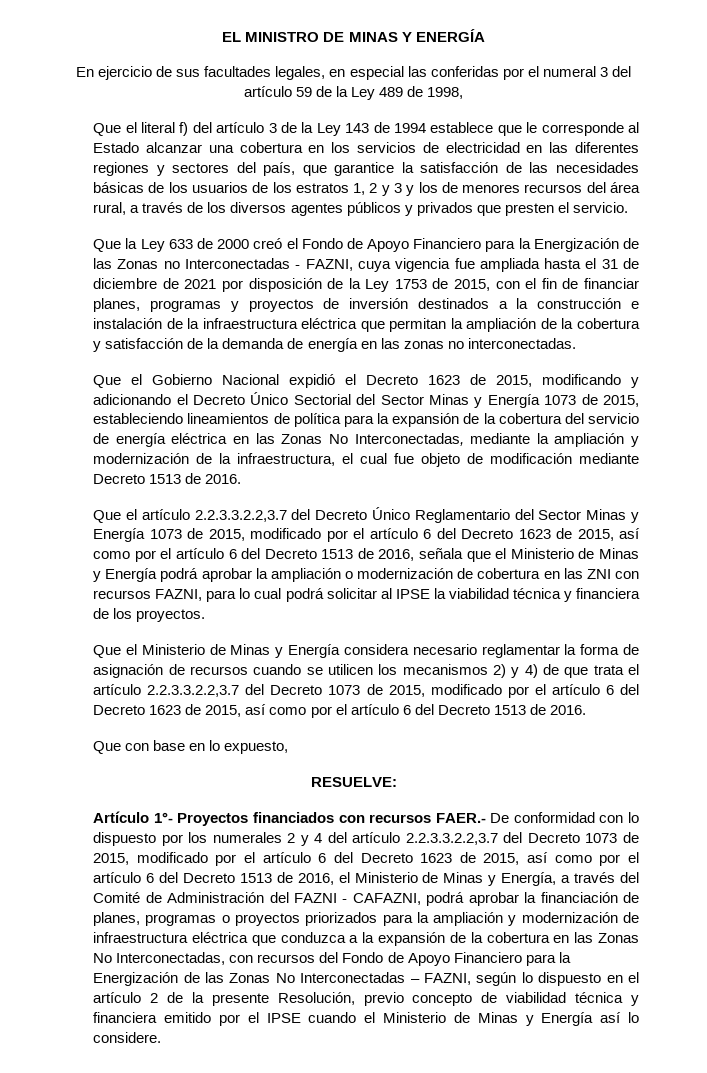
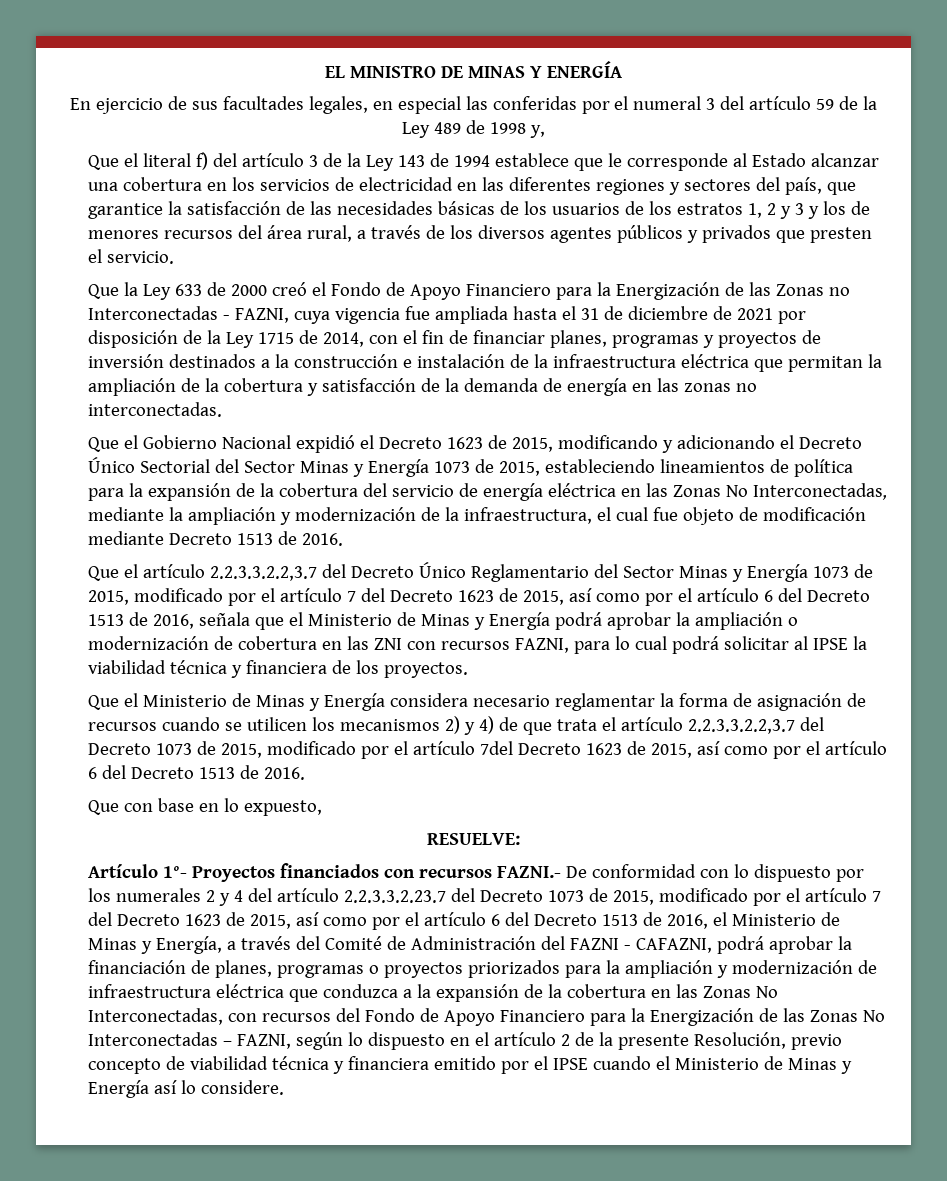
- En ejercicio de sus facultades legales, en especial las conferidas por el numeral 3 del artículo 59 de la Ley 489 de 1998,
+ En ejercicio de sus facultades legales, en especial las conferidas por el numeral 3 del artículo 59 de la Ley 489 de 1998 y,
- Que la Ley 633 de 2000 creó el Fondo de Apoyo Financiero para la Energización de las Zonas no Interconectadas - FAZNI, cuya vigencia fue ampliada hasta el 31 de diciembre de 2021 por disposición de la Ley 1753 de 2015, con el fin de financiar planes, programas y proyectos de inversión destinados a la construcción e instalación de la infraestructura eléctrica que permitan la ampliación de la cobertura y satisfacción de la demanda de energía en las zonas no interconectadas.
+ Que la Ley 633 de 2000 creó el Fondo de Apoyo Financiero para la Energización de las Zonas no Interconectadas - FAZNI, cuya vigencia fue ampliada hasta el 31 de diciembre de 2021 por disposición de la Ley 1715 de 2014, con el fin de financiar planes, programas y proyectos de inversión destinados a la construcción e instalación de la infraestructura eléctrica que permitan la ampliación de la cobertura y satisfacción de la demanda de energía en las zonas no interconectadas.
- Que el artículo 2.2.3.3.2.2,3.7 del Decreto Único Reglamentario del Sector Minas y Energía 1073 de 2015, modificado por el artículo 6 del Decreto 1623 de 2015, así como por el artículo 6 del Decreto 1513 de 2016, señala que el Ministerio de Minas y Energía podrá aprobar la ampliación o modernización de cobertura en las ZNI con recursos FAZNI, para lo cual podrá solicitar al IPSE la viabilidad técnica y financiera de los proyectos.
+ Que el artículo 2.2.3.3.2.2,3.7 del Decreto Único Reglamentario del Sector Minas y Energía 1073 de 2015, modificado por el artículo 7 del Decreto 1623 de 2015, así como por el artículo 6 del Decreto 1513 de 2016, señala que el Ministerio de Minas y Energía podrá aprobar la ampliación o modernización de cobertura en las ZNI con recursos FAZNI, para lo cual podrá solicitar al IPSE la viabilidad técnica y financiera de los proyectos.
- Que el Ministerio de Minas y Energía considera necesario reglamentar la forma de asignación de recursos cuando se utilicen los mecanismos 2) y 4) de que trata el artículo 2.2.3.3.2.2,3.7 del Decreto 1073 de 2015, modificado por el artículo 6 del Decreto 1623 de 2015, así como por el artículo 6 del Decreto 1513 de 2016.
+ Que el Ministerio de Minas y Energía considera necesario reglamentar la forma de asignación de recursos cuando se utilicen los mecanismos 2) y 4) de que trata el artículo 2.2.3.3.2.2,3.7 del Decreto 1073 de 2015, modificado por el artículo 7del Decreto 1623 de 2015, así como por el artículo 6 del Decreto 1513 de 2016.
- Artículo 1°- Proyectos financiados con recursos FAER.- De conformidad con lo dispuesto por los numerales 2 y 4 del artículo 2.2.3.3.2.2,3.7 del Decreto 1073 de 2015, modificado por el artículo 6 del Decreto 1623 de 2015, así como por el artículo 6 del Decreto 1513 de 2016, el Ministerio de Minas y Energía, a través del Comité de Administración del FAZNI - CAFAZNI, podrá aprobar la financiación de planes, programas o proyectos priorizados para la ampliación y modernización de infraestructura eléctrica que conduzca a la expansión de la cobertura en las Zonas No Interconectadas, con recursos del Fondo de Apoyo Financiero para la Energización de las Zonas No Interconectadas – FAZNI, según lo dispuesto en el artículo 2 de la presente Resolución, previo concepto de viabilidad técnica y financiera emitido por el IPSE cuando el Ministerio de Minas y Energía así lo considere.
+ Artículo 1°- Proyectos financiados con recursos FAZNI.- De conformidad con lo dispuesto por los numerales 2 y 4 del artículo 2.2.3.3.2.23.7 del Decreto 1073 de 2015, modificado por el artículo 7 del Decreto 1623 de 2015, así como por el artículo 6 del Decreto 1513 de 2016, el Ministerio de Minas y Energía, a través del Comité de Administración del FAZNI - CAFAZNI, podrá aprobar la financiación de planes, programas o proyectos priorizados para la ampliación y modernización de infraestructura eléctrica que conduzca a la expansión de la cobertura en las Zonas No Interconectadas, con recursos del Fondo de Apoyo Financiero para la Energización de las Zonas No Interconectadas – FAZNI, según lo dispuesto en el artículo 2 de la presente Resolución, previo concepto de viabilidad técnica y financiera emitido por el IPSE cuando el Ministerio de Minas y Energía así lo considere.

